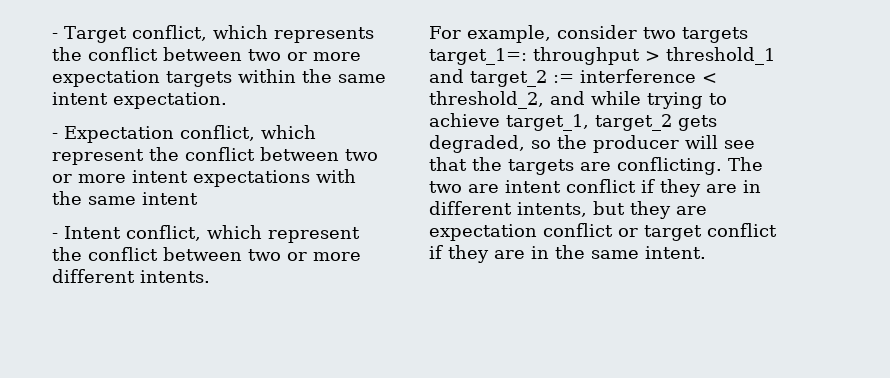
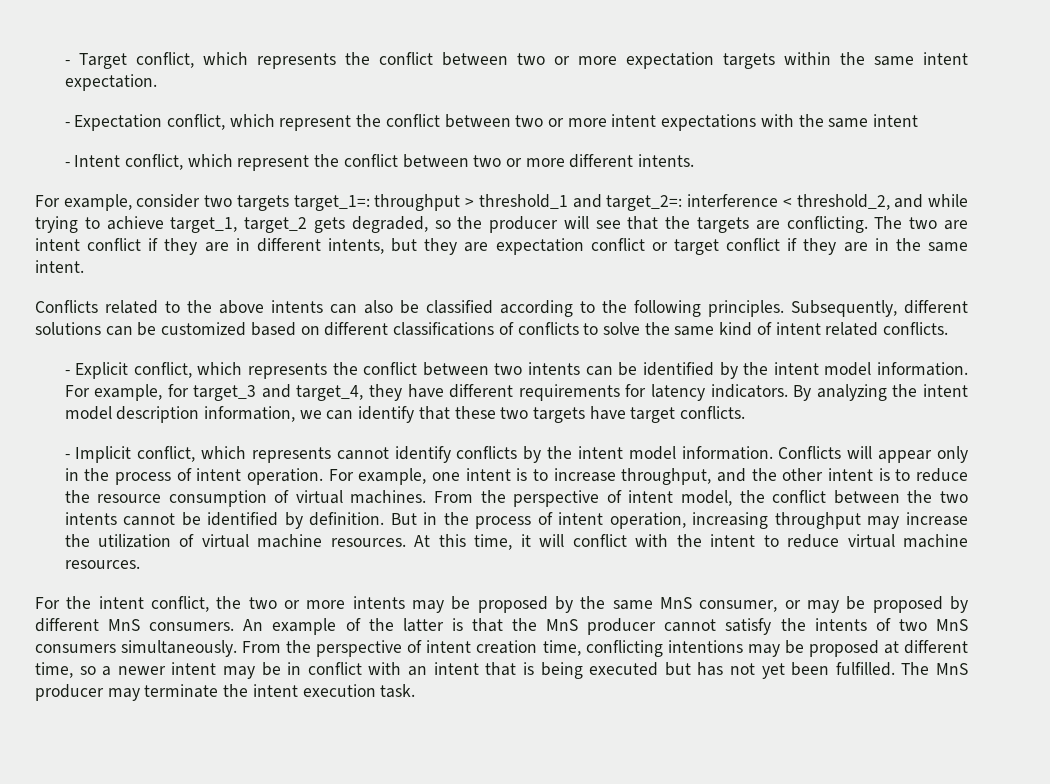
- For example, consider two targets target_1=: throughput > threshold_1 and target_2 := interference < threshold_2, and while trying to achieve target_1, target_2 gets degraded, so the producer will see that the targets are conflicting.
+ For example, consider two targets target_1=: throughput > threshold_1 and target_2=: interference < threshold_2, and while trying to achieve target_1, target_2 gets degraded, so the producer will see that the targets are conflicting.
+ Conflicts related to the above intents can also be classified according to the following principles. Subsequently, different solutions can be customized based on different classifications of conflicts to solve the same kind of intent related conflicts.
+ - Explicit conflict, which represents the conflict between two intents can be identified by the intent model information. For example, for target_3 and target_4, they have different requirements for latency indicators. By analyzing the intent model description information, we can identify that these two targets have target conflicts.
+ - Implicit conflict, which represents cannot identify conflicts by the intent model information. Conflicts will appear only in the process of intent operation. For example, one intent is to increase throughput, and the other intent is to reduce the resource consumption of virtual machines. From the perspective of intent model, the conflict between the two intents cannot be identified by definition. But in the process of intent operation, increasing throughput may increase the utilization of virtual machine resources. At this time, it will conflict with the intent to reduce virtual machine resources.
+ For the intent conflict, the two or more intents may be proposed by the same MnS consumer, or may be proposed by different MnS consumers. An example of the latter is that the MnS producer cannot satisfy the intents of two MnS consumers simultaneously. From the perspective of intent creation time, conflicting intentions may be proposed at different time, so a newer intent may be in conflict with an intent that is being executed but has not yet been fulfilled. The MnS producer may terminate the intent execution task.

